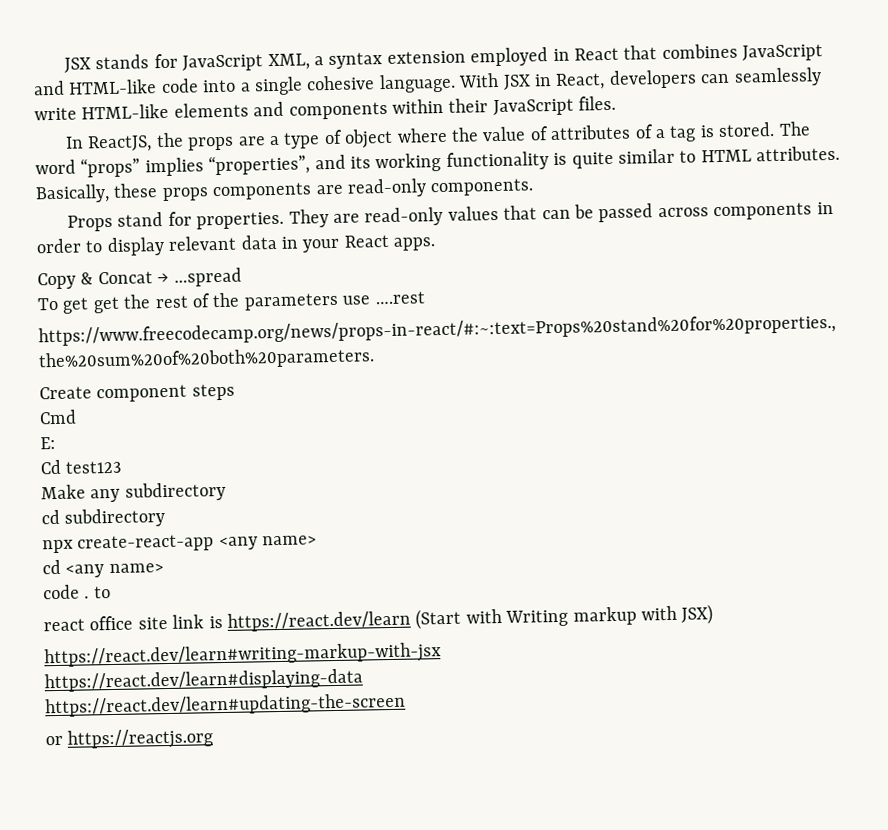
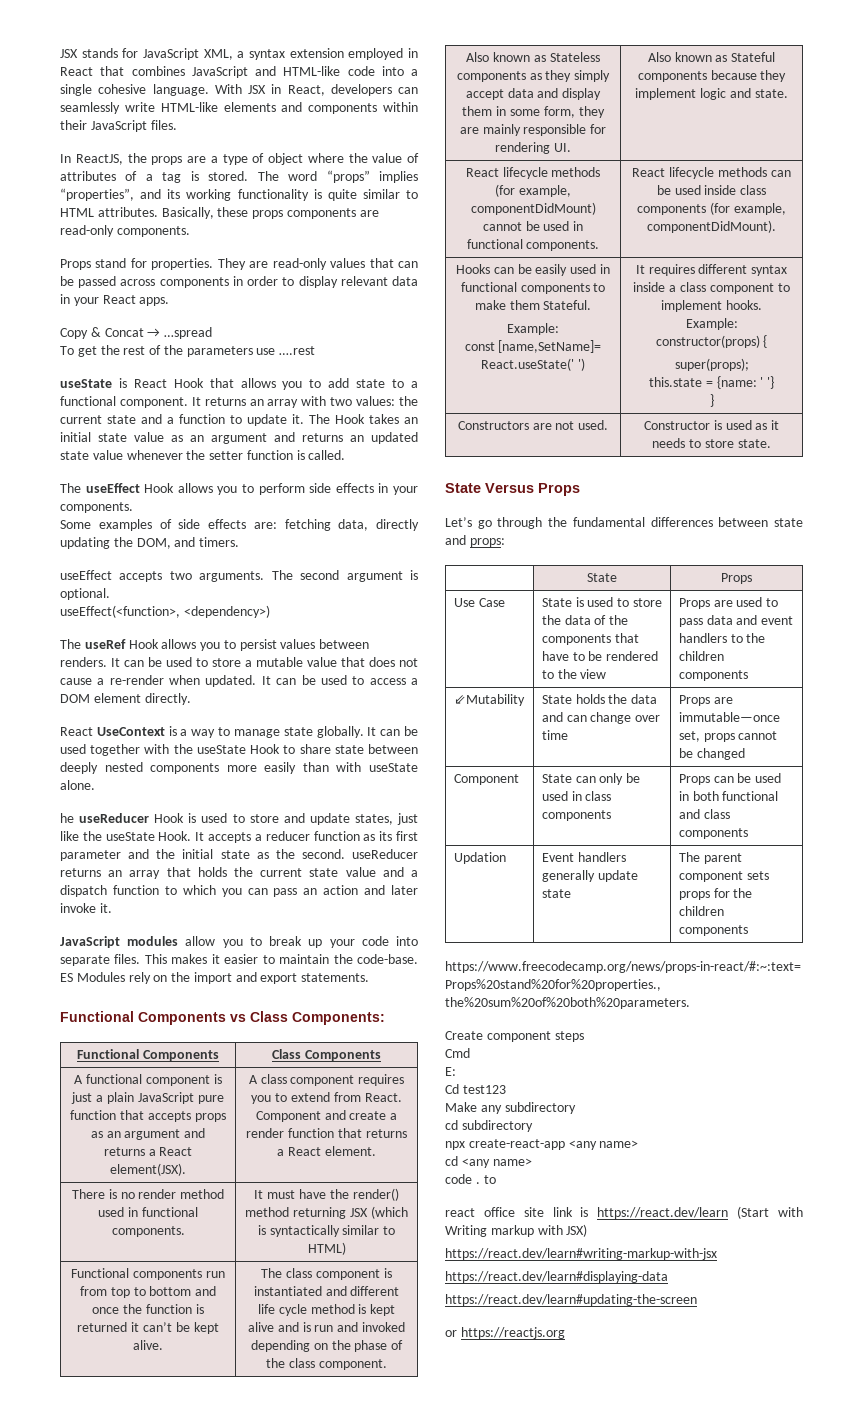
- To get get the rest of the parameters use ….rest
+ To get the rest of the parameters use ….rest
+ useState is React Hook that allows you to add state to a functional component. It returns an array with two values: the current state and a function to update it. The Hook takes an initial state value as an argument and returns an updated state value whenever the setter function is called.
+ The useEffect Hook allows you to perform side effects in your components.
+ Some examples of side effects are: fetching data, directly updating the DOM, and timers.
+ useEffect accepts two arguments. The second argument is optional.
+ useEffect(<function>, <dependency>)
+ The useRef Hook allows you to persist values between renders. It can be used to store a mutable value that does not cause a re-render when updated. It can be used to access a DOM element directly.
+ React UseContext is a way to manage state globally. It can be used together with the useState Hook to share state between deeply nested components more easily than with useState alone.
+ he useReducer Hook is used to store and update states, just like the useState Hook. It accepts a reducer function as its first parameter and the initial state as the second. useReducer returns an array that holds the current state value and a dispatch function to which you can pass an action and later invoke it.
+ JavaScript modules allow you to break up your code into separate files. This makes it easier to maintain the code-base. ES Modules rely on the import and export statements.
+ Functional Components vs Class Components:
+ Functional Components | Class Components
+ A functional component is just a plain JavaScript pure function that accepts props as an argument and returns a React element(JSX). | A class component requires you to extend from React. Component and create a render function that returns a React element.
+ There is no render method used in functional components. | It must have the render() method returning JSX (which is syntactically similar to HTML)
+ Functional components run from top to bottom and once the function is returned it can’t be kept alive. | The class component is instantiated and different life cycle method is kept alive and is run and invoked depending on the phase of the class component.
+ Also known as Stateless components as they simply accept data and display them in some form, they are mainly responsible for rendering UI. | Also known as Stateful components because they implement logic and state.
+ React lifecycle methods (for example, componentDidMount) cannot be used in functional components. | React lifecycle methods can be used inside class components (for example, componentDidMount).
+ Hooks can be easily used in functional components to make them Stateful.
+ Example:
+ const [name,SetName]= React.useState(' ') | It requires different syntax inside a class component to implement hooks.
+ Example:
+ constructor(props) {
+ super(props);
+ this.state = {name: ' '}
+ }
+ Constructors are not used. | Constructor is used as it needs to store state.
+ State Versus Props
+ Let’s go through the fundamental differences between state and props:
+ | State | Props
+ Use Case | State is used to store the data of the components that have to be rendered to the view | Props are used to pass data and event handlers to the children components
+ ⇙Mutability | State holds the data and can change over time | Props are immutable—once set, props cannot be changed
+ Component | State can only be used in class components | Props can be used in both functional and class components
+ Updation | Event handlers generally update state | The parent component sets props for the children components

